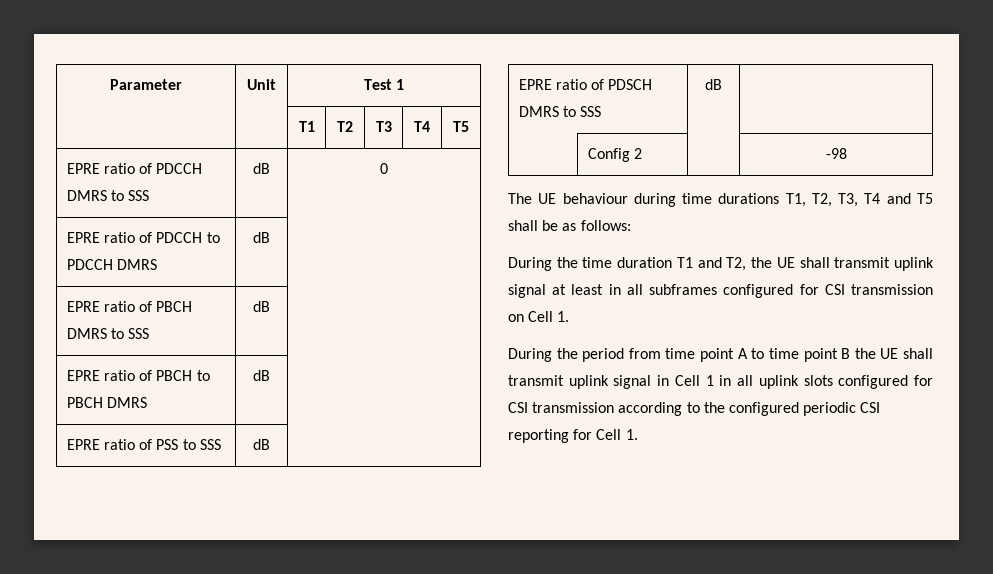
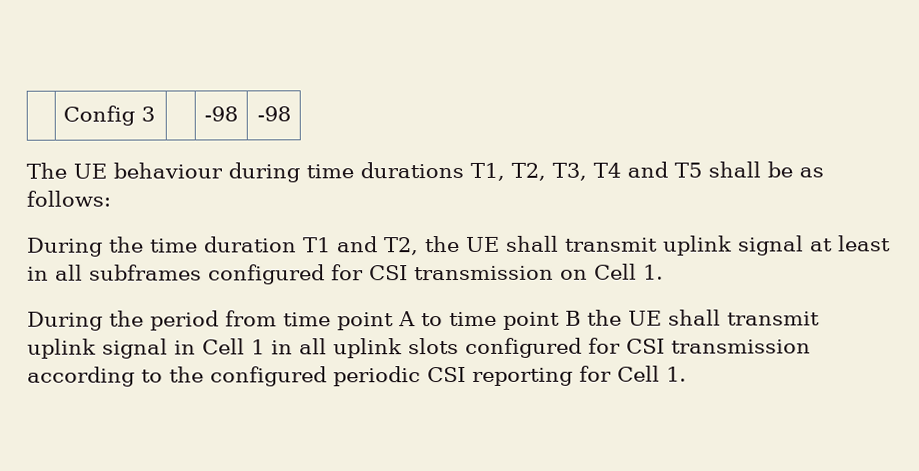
- Parameter | Unit | Test 1
- | | T1 | T2 | T3 | T4 | T5
- EPRE ratio of PDCCH DMRS to SSS | dB | 0
- EPRE ratio of PDCCH to PDCCH DMRS | dB |
- EPRE ratio of PBCH DMRS to SSS | dB |
- EPRE ratio of PBCH to PBCH DMRS | dB |
- EPRE ratio of PSS to SSS | dB |
- EPRE ratio of PDSCH DMRS to SSS | dB |
- | Config 2 | | -98
+ | Config 3 | | -98 | -98

